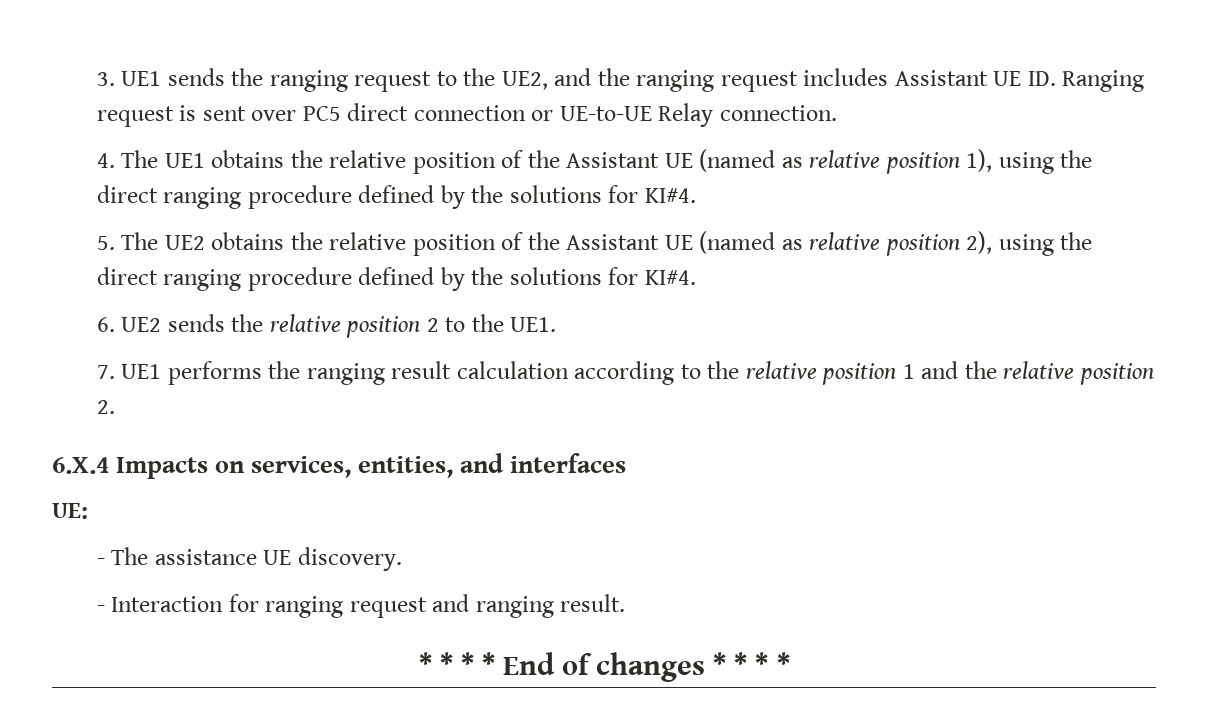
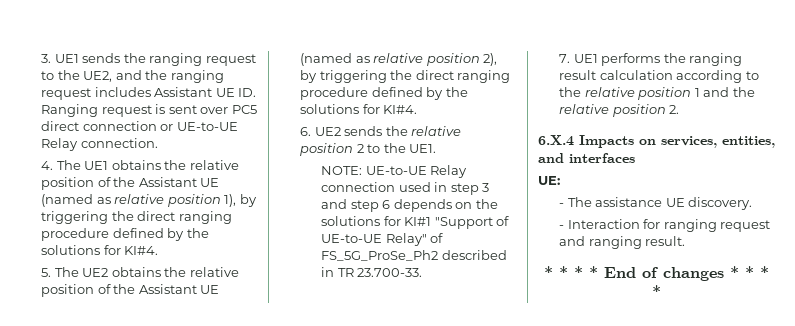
- 4. The UE1 obtains the relative position of the Assistant UE (named as relative position 1), using the direct ranging procedure defined by the solutions for KI#4.
+ 4. The UE1 obtains the relative position of the Assistant UE (named as relative position 1), by triggering the direct ranging procedure defined by the solutions for KI#4.
- 5. The UE2 obtains the relative position of the Assistant UE (named as relative position 2), using the direct ranging procedure defined by the solutions for KI#4.
+ 5. The UE2 obtains the relative position of the Assistant UE (named as relative position 2), by triggering the direct ranging procedure defined by the solutions for KI#4.
+ NOTE: UE-to-UE Relay connection used in step 3 and step 6 depends on the solutions for KI#1 "Support of UE-to-UE Relay" of FS_5G_ProSe_Ph2 described in TR 23.700-33.

